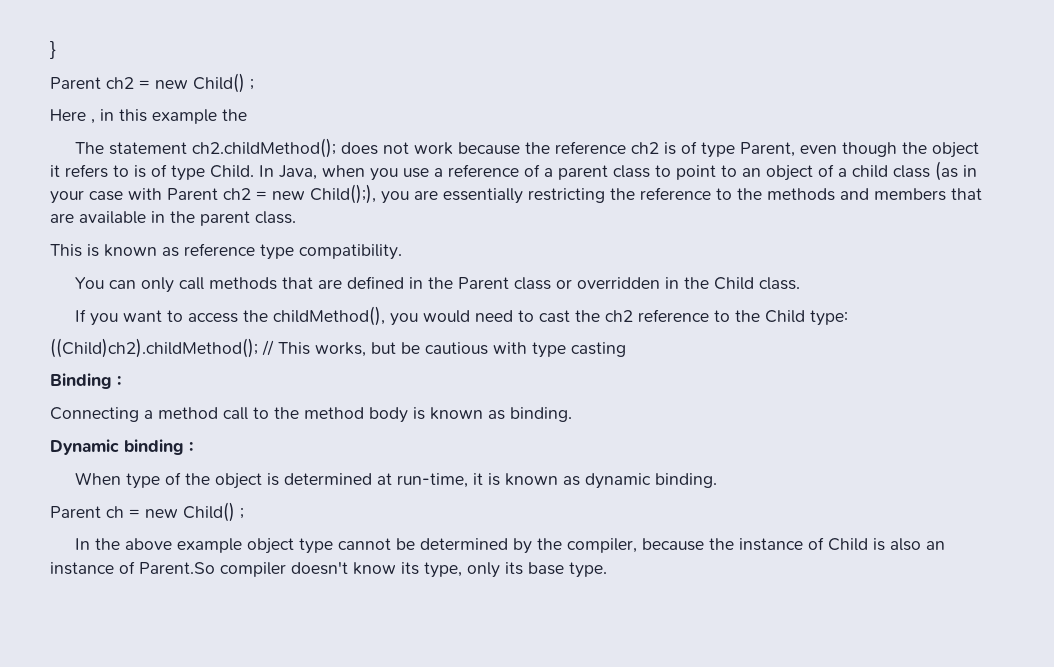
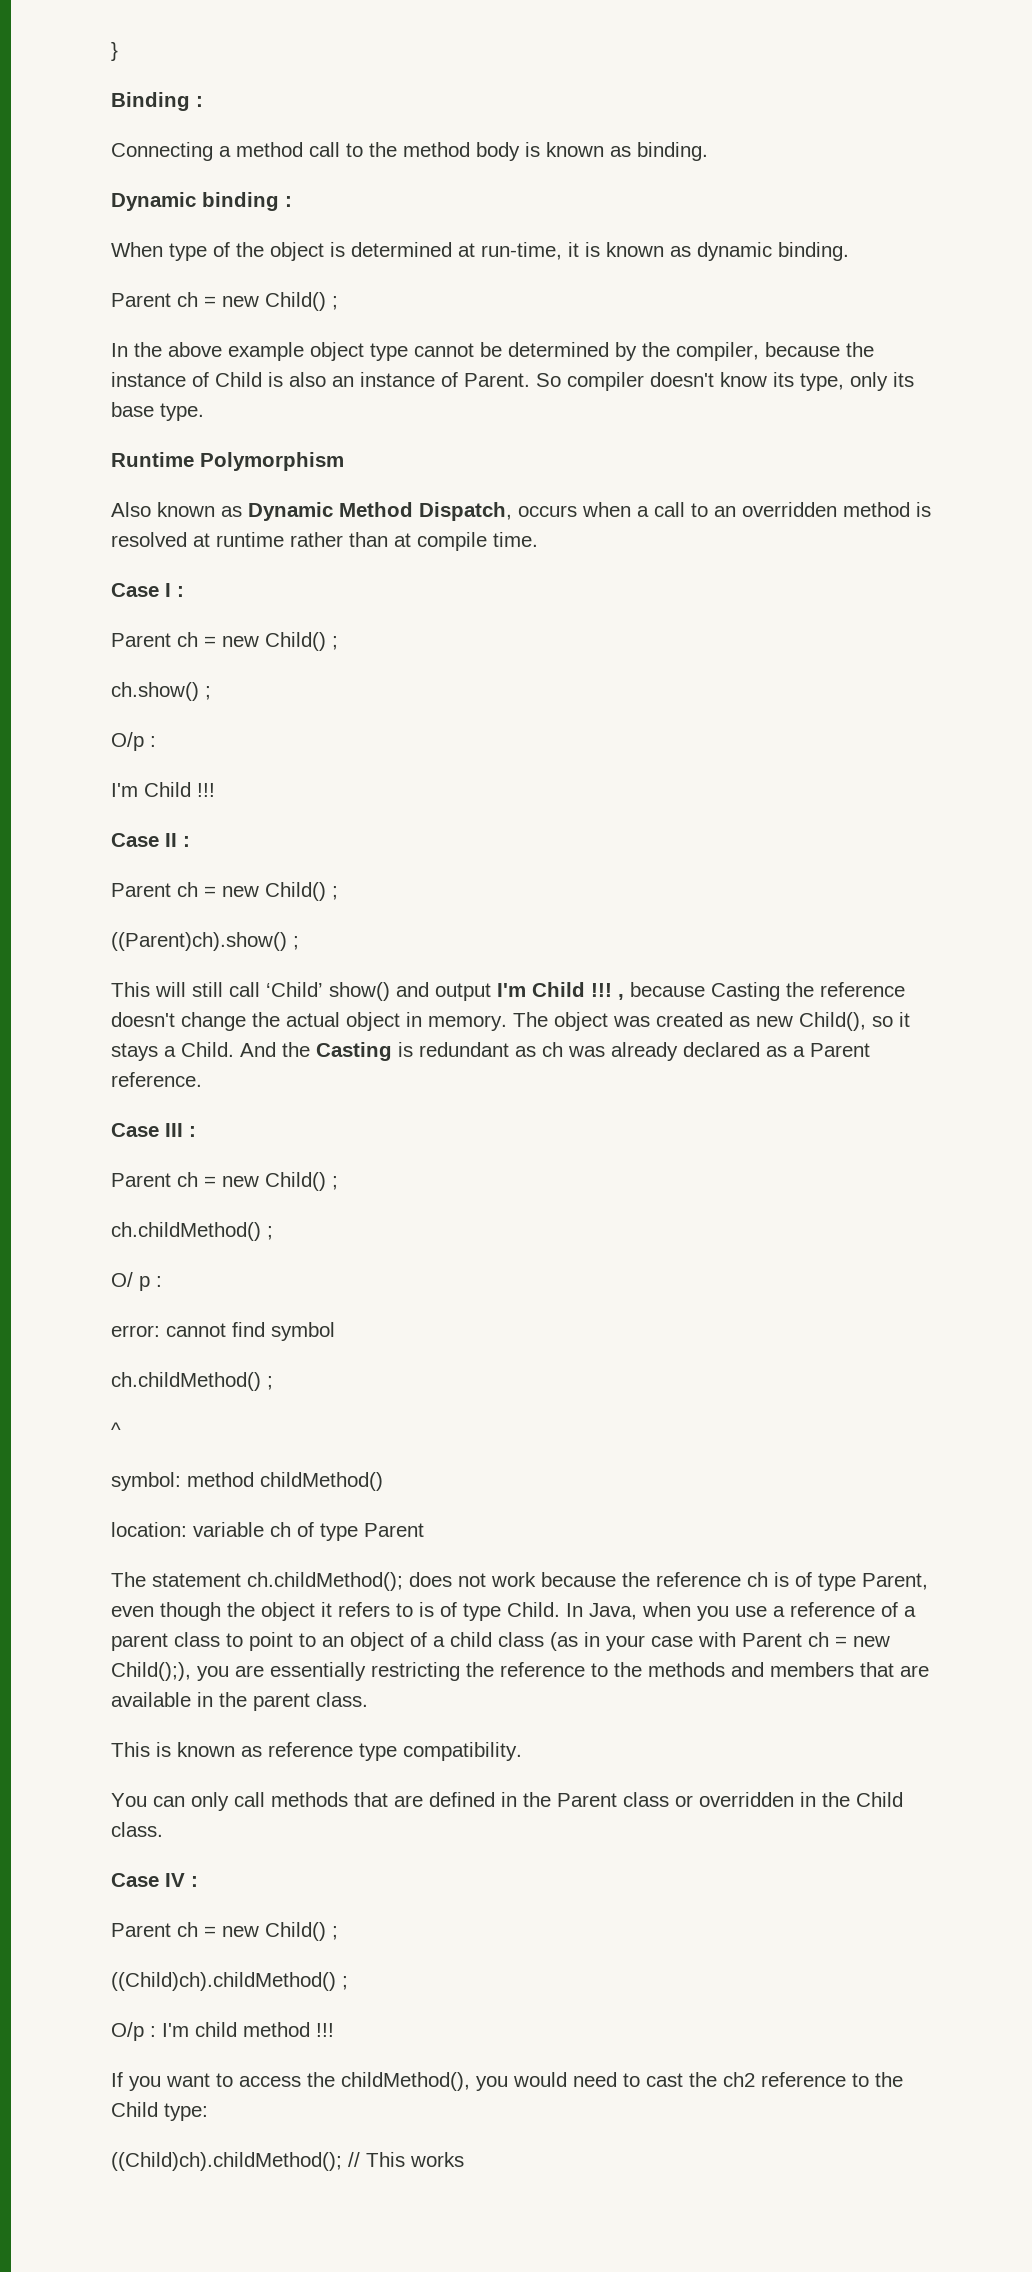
- Parent ch2 = new Child() ;
- Here , in this example the
- The statement ch2.childMethod(); does not work because the reference ch2 is of type Parent, even though the object it refers to is of type Child. In Java, when you use a reference of a parent class to point to an object of a child class (as in your case with Parent ch2 = new Child();), you are essentially restricting the reference to the methods and members that are available in the parent class.
- This is known as reference type compatibility.
- You can only call methods that are defined in the Parent class or overridden in the Child class.
- If you want to access the childMethod(), you would need to cast the ch2 reference to the Child type:
- ((Child)ch2).childMethod(); // This works, but be cautious with type casting
- In the above example object type cannot be determined by the compiler, because the instance of Child is also an instance of Parent.So compiler doesn't know its type, only its base type.
+ In the above example object type cannot be determined by the compiler, because the instance of Child is also an instance of Parent. So compiler doesn't know its type, only its base type.
+ Runtime Polymorphism
+ Also known as Dynamic Method Dispatch, occurs when a call to an overridden method is resolved at runtime rather than at compile time.
+ Case I :
+ Parent ch = new Child() ;
+ ch.show() ;
+ O/p :
+ I'm Child !!!
+ Case II :
+ Parent ch = new Child() ;
+ ((Parent)ch).show() ;
+ This will still call ‘Child’ show() and output I'm Child !!! , because Casting the reference doesn't change the actual object in memory. The object was created as new Child(), so it stays a Child. And the Casting is redundant as ch was already declared as a Parent reference.
+ Case III :
+ Parent ch = new Child() ;
+ ch.childMethod() ;
+ O/ p :
+ error: cannot find symbol
+ ch.childMethod() ;
+ ^
+ symbol: method childMethod()
+ location: variable ch of type Parent
+ The statement ch.childMethod(); does not work because the reference ch is of type Parent, even though the object it refers to is of type Child. In Java, when you use a reference of a parent class to point to an object of a child class (as in your case with Parent ch = new Child();), you are essentially restricting the reference to the methods and members that are available in the parent class.
+ This is known as reference type compatibility.
+ You can only call methods that are defined in the Parent class or overridden in the Child class.
+ Case IV :
+ Parent ch = new Child() ;
+ ((Child)ch).childMethod() ;
+ O/p : I'm child method !!!
+ If you want to access the childMethod(), you would need to cast the ch2 reference to the Child type:
+ ((Child)ch).childMethod(); // This works

